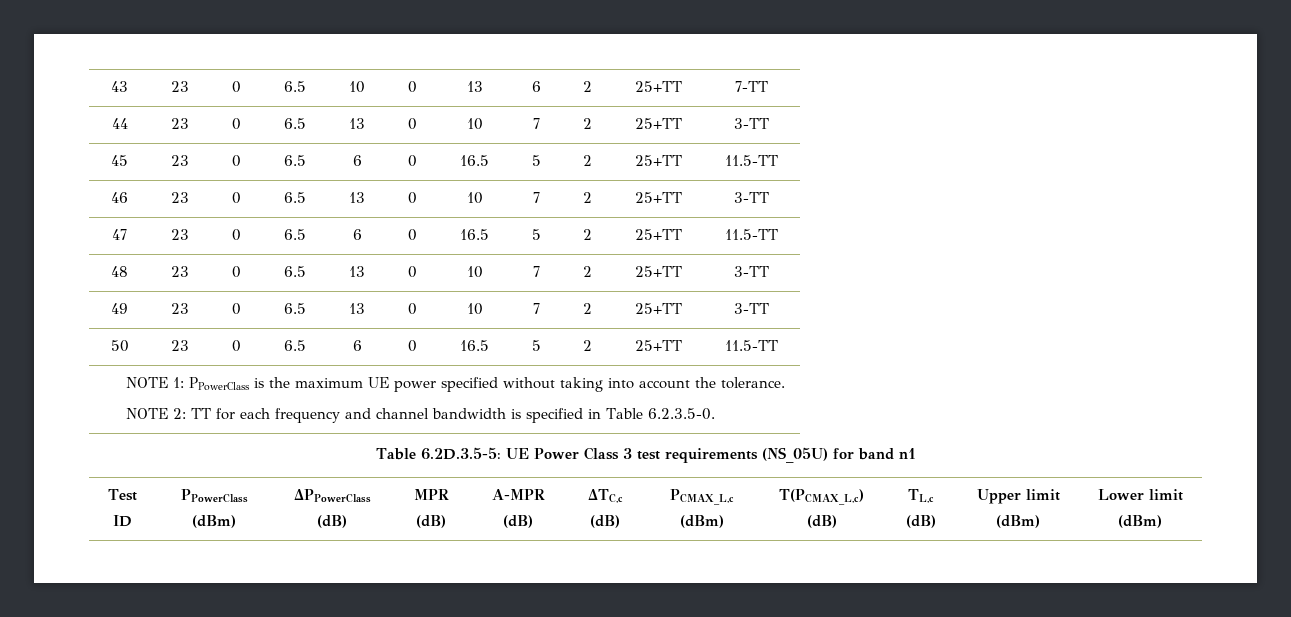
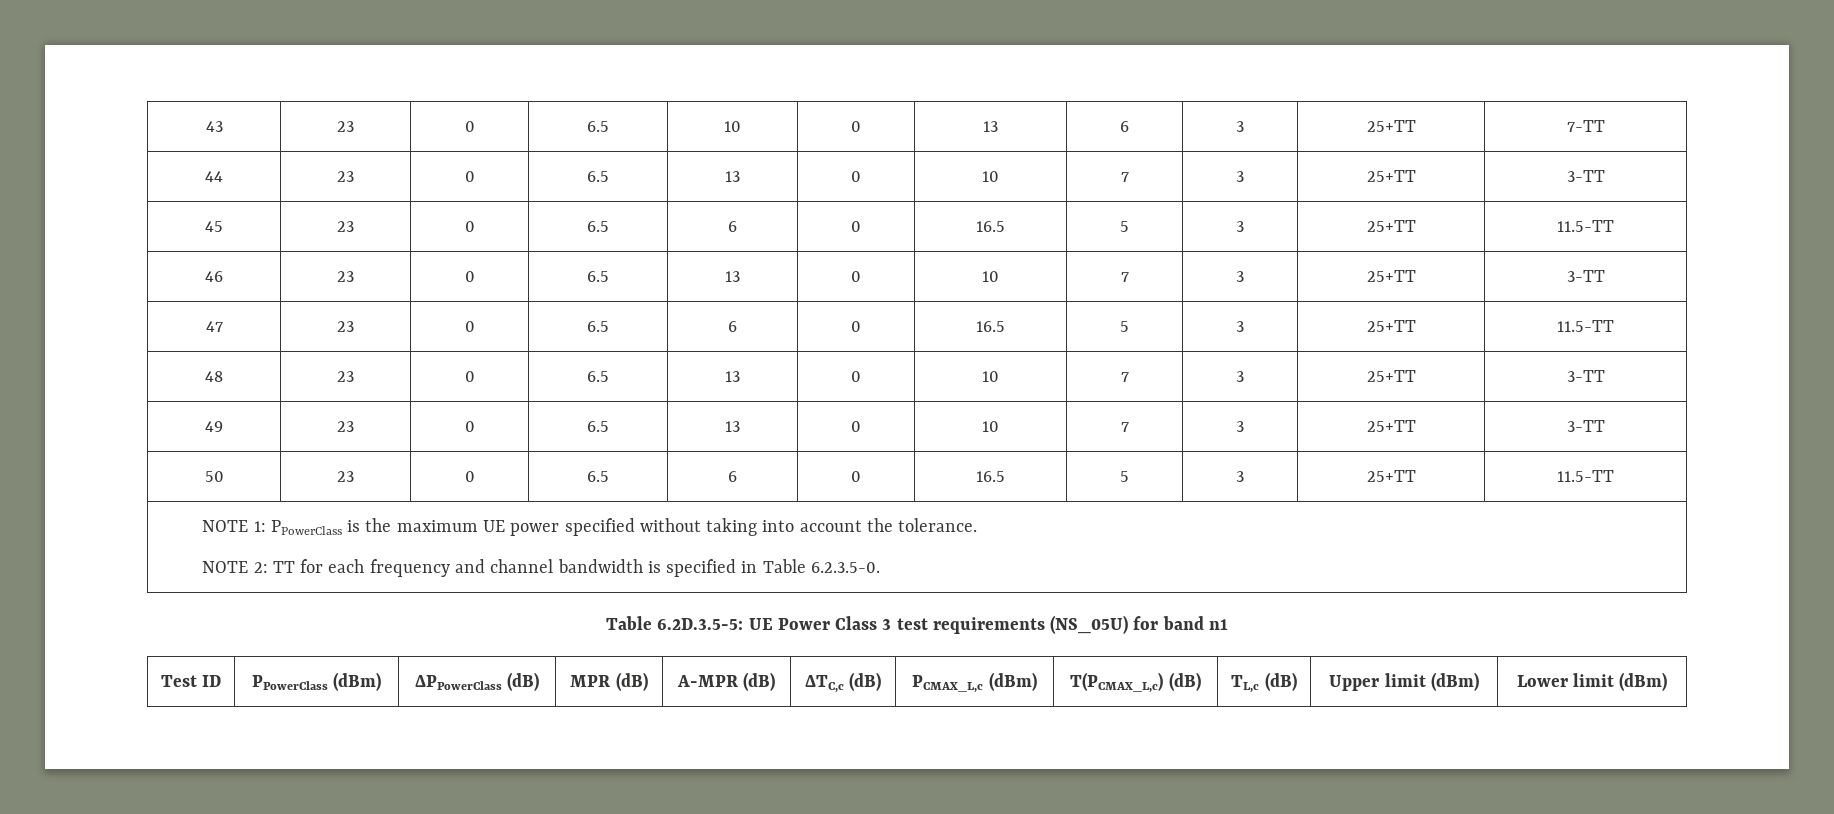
- 43 | 23 | 0 | 6.5 | 10 | 0 | 13 | 6 | 2 | 25+TT | 7-TT
+ 43 | 23 | 0 | 6.5 | 10 | 0 | 13 | 6 | 3 | 25+TT | 7-TT
- 44 | 23 | 0 | 6.5 | 13 | 0 | 10 | 7 | 2 | 25+TT | 3-TT
+ 44 | 23 | 0 | 6.5 | 13 | 0 | 10 | 7 | 3 | 25+TT | 3-TT
- 45 | 23 | 0 | 6.5 | 6 | 0 | 16.5 | 5 | 2 | 25+TT | 11.5-TT
+ 45 | 23 | 0 | 6.5 | 6 | 0 | 16.5 | 5 | 3 | 25+TT | 11.5-TT
- 46 | 23 | 0 | 6.5 | 13 | 0 | 10 | 7 | 2 | 25+TT | 3-TT
+ 46 | 23 | 0 | 6.5 | 13 | 0 | 10 | 7 | 3 | 25+TT | 3-TT
- 47 | 23 | 0 | 6.5 | 6 | 0 | 16.5 | 5 | 2 | 25+TT | 11.5-TT
+ 47 | 23 | 0 | 6.5 | 6 | 0 | 16.5 | 5 | 3 | 25+TT | 11.5-TT
- 48 | 23 | 0 | 6.5 | 13 | 0 | 10 | 7 | 2 | 25+TT | 3-TT
+ 48 | 23 | 0 | 6.5 | 13 | 0 | 10 | 7 | 3 | 25+TT | 3-TT
- 49 | 23 | 0 | 6.5 | 13 | 0 | 10 | 7 | 2 | 25+TT | 3-TT
+ 49 | 23 | 0 | 6.5 | 13 | 0 | 10 | 7 | 3 | 25+TT | 3-TT
- 50 | 23 | 0 | 6.5 | 6 | 0 | 16.5 | 5 | 2 | 25+TT | 11.5-TT
+ 50 | 23 | 0 | 6.5 | 6 | 0 | 16.5 | 5 | 3 | 25+TT | 11.5-TT

